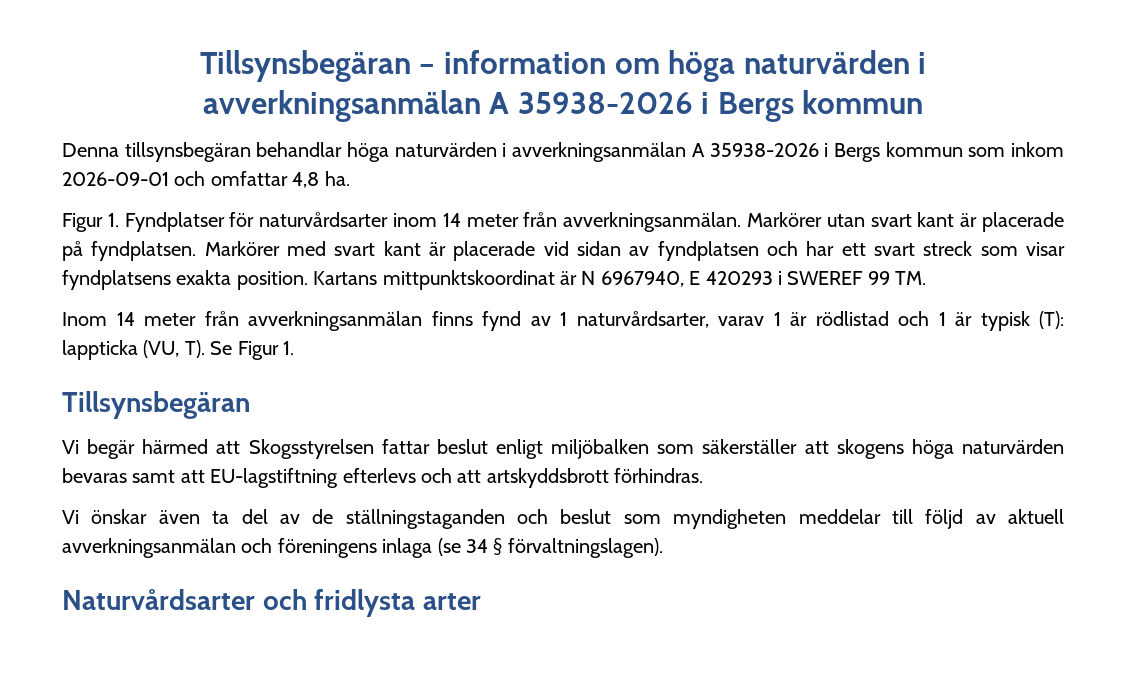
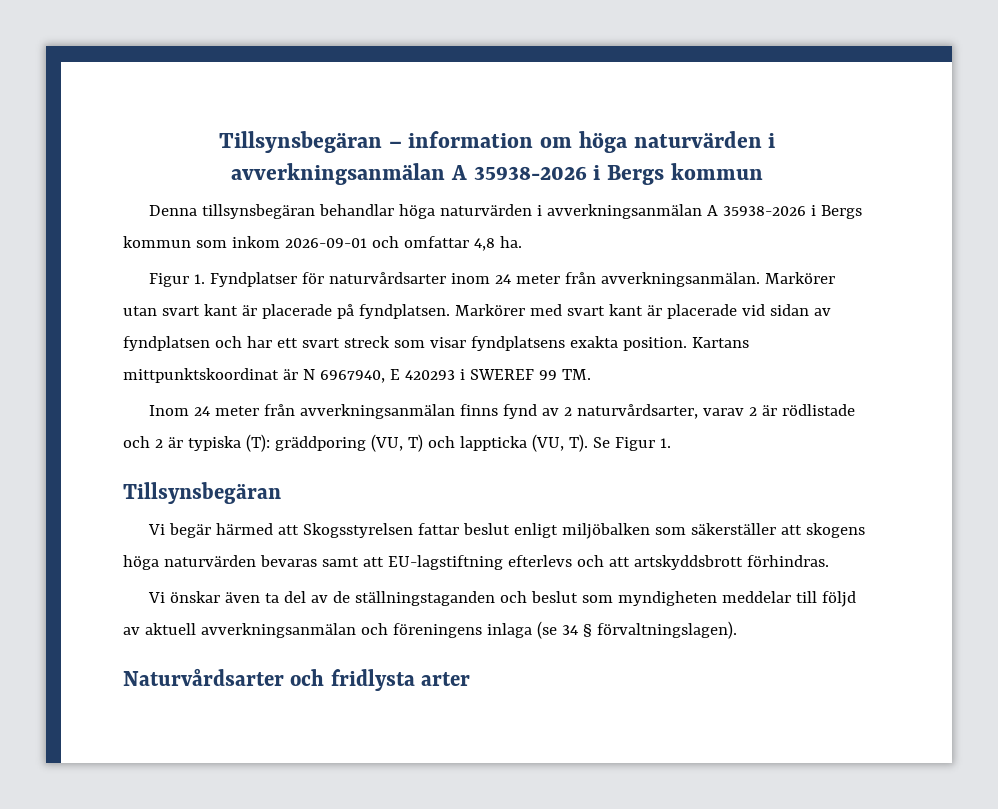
- Figur 1. Fyndplatser för naturvårdsarter inom 14 meter från avverkningsanmälan.
+ Figur 1. Fyndplatser för naturvårdsarter inom 24 meter från avverkningsanmälan.
- Inom 14 meter från avverkningsanmälan finns fynd av 1 naturvårdsarter, varav 1 är rödlistad och 1 är typisk (T): lappticka (VU, T). Se Figur 1.
+ Inom 24 meter från avverkningsanmälan finns fynd av 2 naturvårdsarter, varav 2 är rödlistade och 2 är typiska (T): gräddporing (VU, T) och lappticka (VU, T). Se Figur 1.

